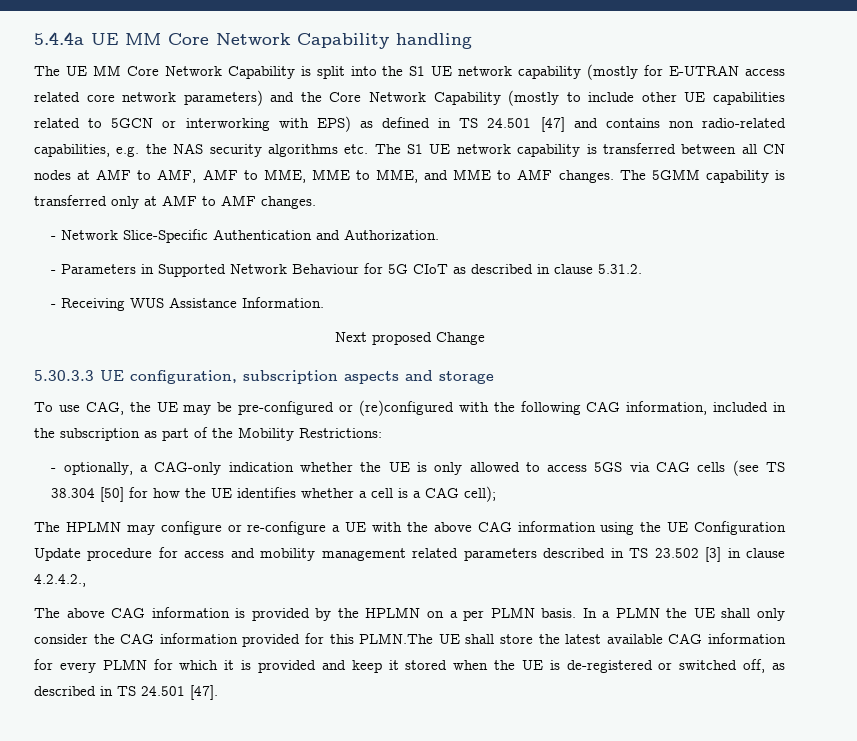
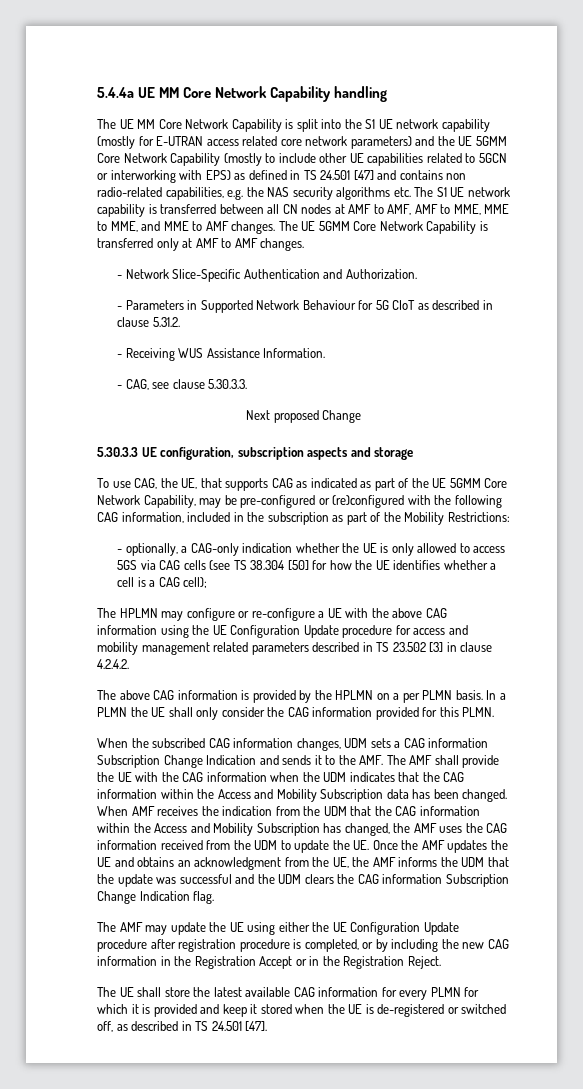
- The UE MM Core Network Capability is split into the S1 UE network capability (mostly for E-UTRAN access related core network parameters) and the Core Network Capability (mostly to include other UE capabilities related to 5GCN or interworking with EPS) as defined in TS 24.501 [47] and contains non radio-related capabilities, e.g. the NAS security algorithms etc. The S1 UE network capability is transferred between all CN nodes at AMF to AMF, AMF to MME, MME to MME, and MME to AMF changes.
+ The UE MM Core Network Capability is split into the S1 UE network capability (mostly for E-UTRAN access related core network parameters) and the UE 5GMM Core Network Capability (mostly to include other UE capabilities related to 5GCN or interworking with EPS) as defined in TS 24.501 [47] and contains non radio-related capabilities, e.g. the NAS security algorithms etc. The S1 UE network capability is transferred between all CN nodes at AMF to AMF, AMF to MME, MME to MME, and MME to AMF changes.
- The 5GMM capability is transferred only at AMF to AMF changes.
+ The UE 5GMM Core Network Capability is transferred only at AMF to AMF changes.
+ - CAG, see clause 5.30.3.3.
- To use CAG, the UE may be pre-configured or (re)configured with the following CAG information, included in the subscription as part of the Mobility Restrictions:
+ To use CAG, the UE, that supports CAG as indicated as part of the UE 5GMM Core Network Capability, may be pre-configured or (re)configured with the following CAG information, included in the subscription as part of the Mobility Restrictions:
- The HPLMN may configure or re-configure a UE with the above CAG information using the UE Configuration Update procedure for access and mobility management related parameters described in TS 23.502 [3] in clause 4.2.4.2.,
+ The HPLMN may configure or re-configure a UE with the above CAG information using the UE Configuration Update procedure for access and mobility management related parameters described in TS 23.502 [3] in clause 4.2.4.2.
- In a PLMN the UE shall only consider the CAG information provided for this PLMN.The UE shall store the latest available CAG information for every PLMN for which it is provided and keep it stored when the UE is de-registered or switched off, as described in TS 24.501 [47].
+ In a PLMN the UE shall only consider the CAG information provided for this PLMN.
+ When the subscribed CAG information changes, UDM sets a CAG information Subscription Change Indication and sends it to the AMF. The AMF shall provide the UE with the CAG information when the UDM indicates that the CAG information within the Access and Mobility Subscription data has been changed. When AMF receives the indication from the UDM that the CAG information within the Access and Mobility Subscription has changed, the AMF uses the CAG information received from the UDM to update the UE. Once the AMF updates the UE and obtains an acknowledgment from the UE, the AMF informs the UDM that the update was successful and the UDM clears the CAG information Subscription Change Indication flag.
+ The AMF may update the UE using either the UE Configuration Update procedure after registration procedure is completed, or by including the new CAG information in the Registration Accept or in the Registration Reject.
+ The UE shall store the latest available CAG information for every PLMN for which it is provided and keep it stored when the UE is de-registered or switched off, as described in TS 24.501 [47].

